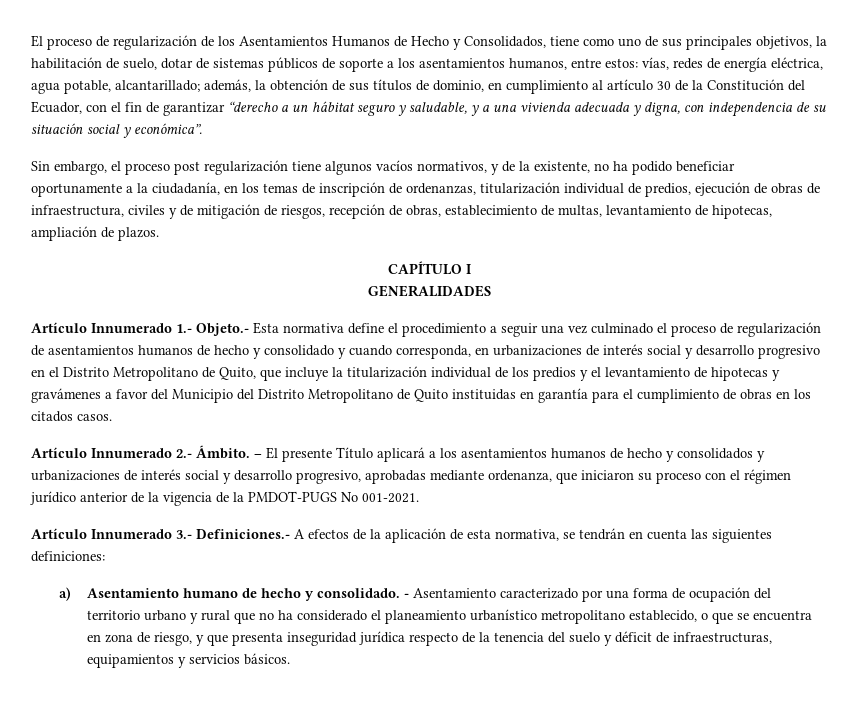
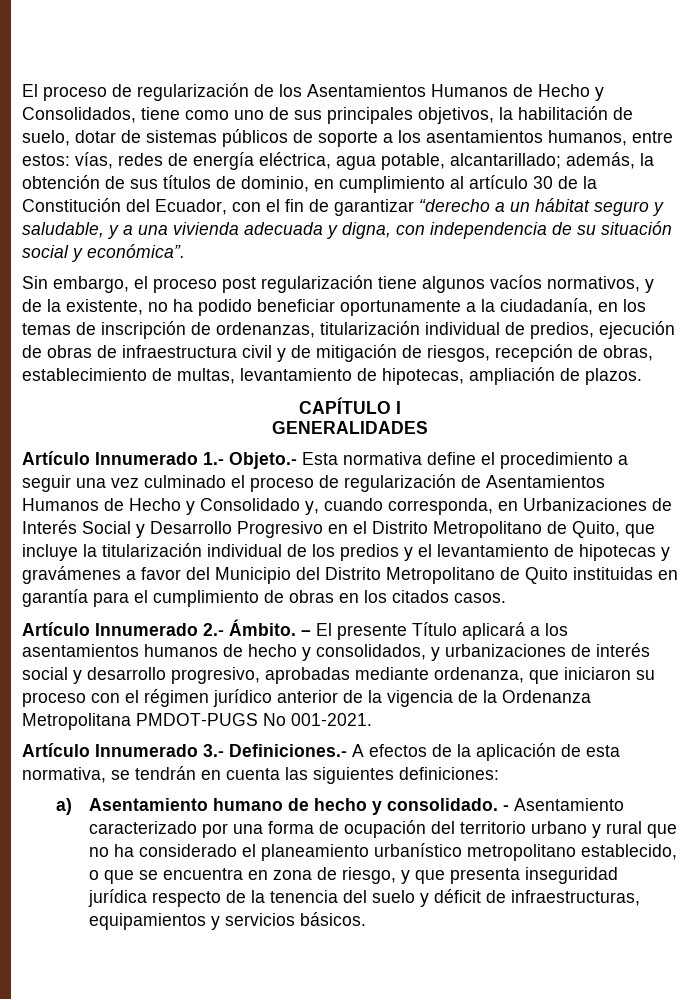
- Sin embargo, el proceso post regularización tiene algunos vacíos normativos, y de la existente, no ha podido beneficiar oportunamente a la ciudadanía, en los temas de inscripción de ordenanzas, titularización individual de predios, ejecución de obras de infraestructura, civiles y de mitigación de riesgos, recepción de obras, establecimiento de multas, levantamiento de hipotecas, ampliación de plazos.
+ Sin embargo, el proceso post regularización tiene algunos vacíos normativos, y de la existente, no ha podido beneficiar oportunamente a la ciudadanía, en los temas de inscripción de ordenanzas, titularización individual de predios, ejecución de obras de infraestructura civil y de mitigación de riesgos, recepción de obras, establecimiento de multas, levantamiento de hipotecas, ampliación de plazos.
- Artículo Innumerado 1.- Objeto.- Esta normativa define el procedimiento a seguir una vez culminado el proceso de regularización de asentamientos humanos de hecho y consolidado y cuando corresponda, en urbanizaciones de interés social y desarrollo progresivo en el Distrito Metropolitano de Quito, que incluye la titularización individual de los predios y el levantamiento de hipotecas y gravámenes a favor del Municipio del Distrito Metropolitano de Quito instituidas en garantía para el cumplimiento de obras en los citados casos.
+ Artículo Innumerado 1.- Objeto.- Esta normativa define el procedimiento a seguir una vez culminado el proceso de regularización de Asentamientos Humanos de Hecho y Consolidado y, cuando corresponda, en Urbanizaciones de Interés Social y Desarrollo Progresivo en el Distrito Metropolitano de Quito, que incluye la titularización individual de los predios y el levantamiento de hipotecas y gravámenes a favor del Municipio del Distrito Metropolitano de Quito instituidas en garantía para el cumplimiento de obras en los citados casos.
- – El presente Título aplicará a los asentamientos humanos de hecho y consolidados y urbanizaciones de interés social y desarrollo progresivo, aprobadas mediante ordenanza, que iniciaron su proceso con el régimen jurídico anterior de la vigencia de la PMDOT-PUGS No 001-2021.
+ – El presente Título aplicará a los asentamientos humanos de hecho y consolidados, y urbanizaciones de interés social y desarrollo progresivo, aprobadas mediante ordenanza, que iniciaron su proceso con el régimen jurídico anterior de la vigencia de la Ordenanza Metropolitana PMDOT-PUGS No 001-2021.

